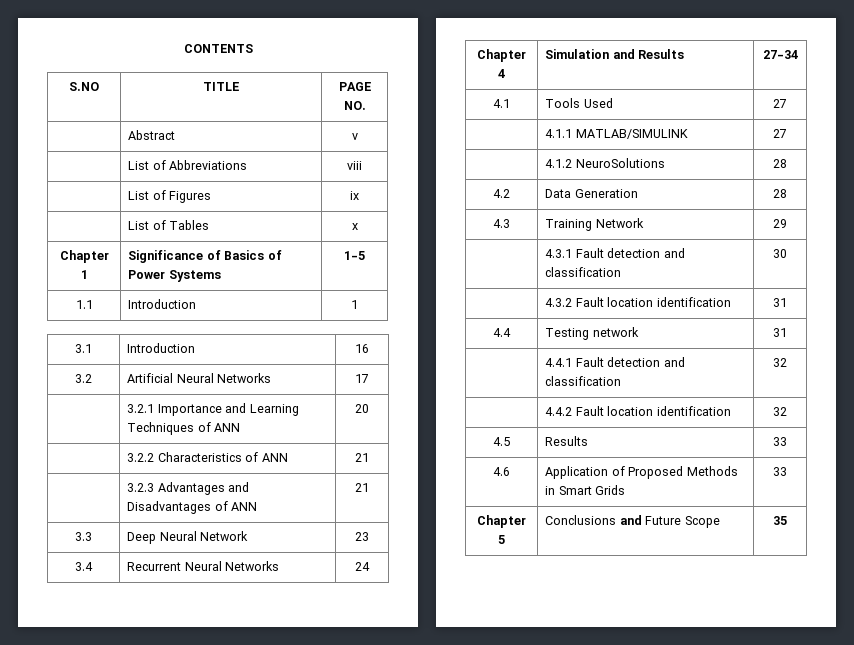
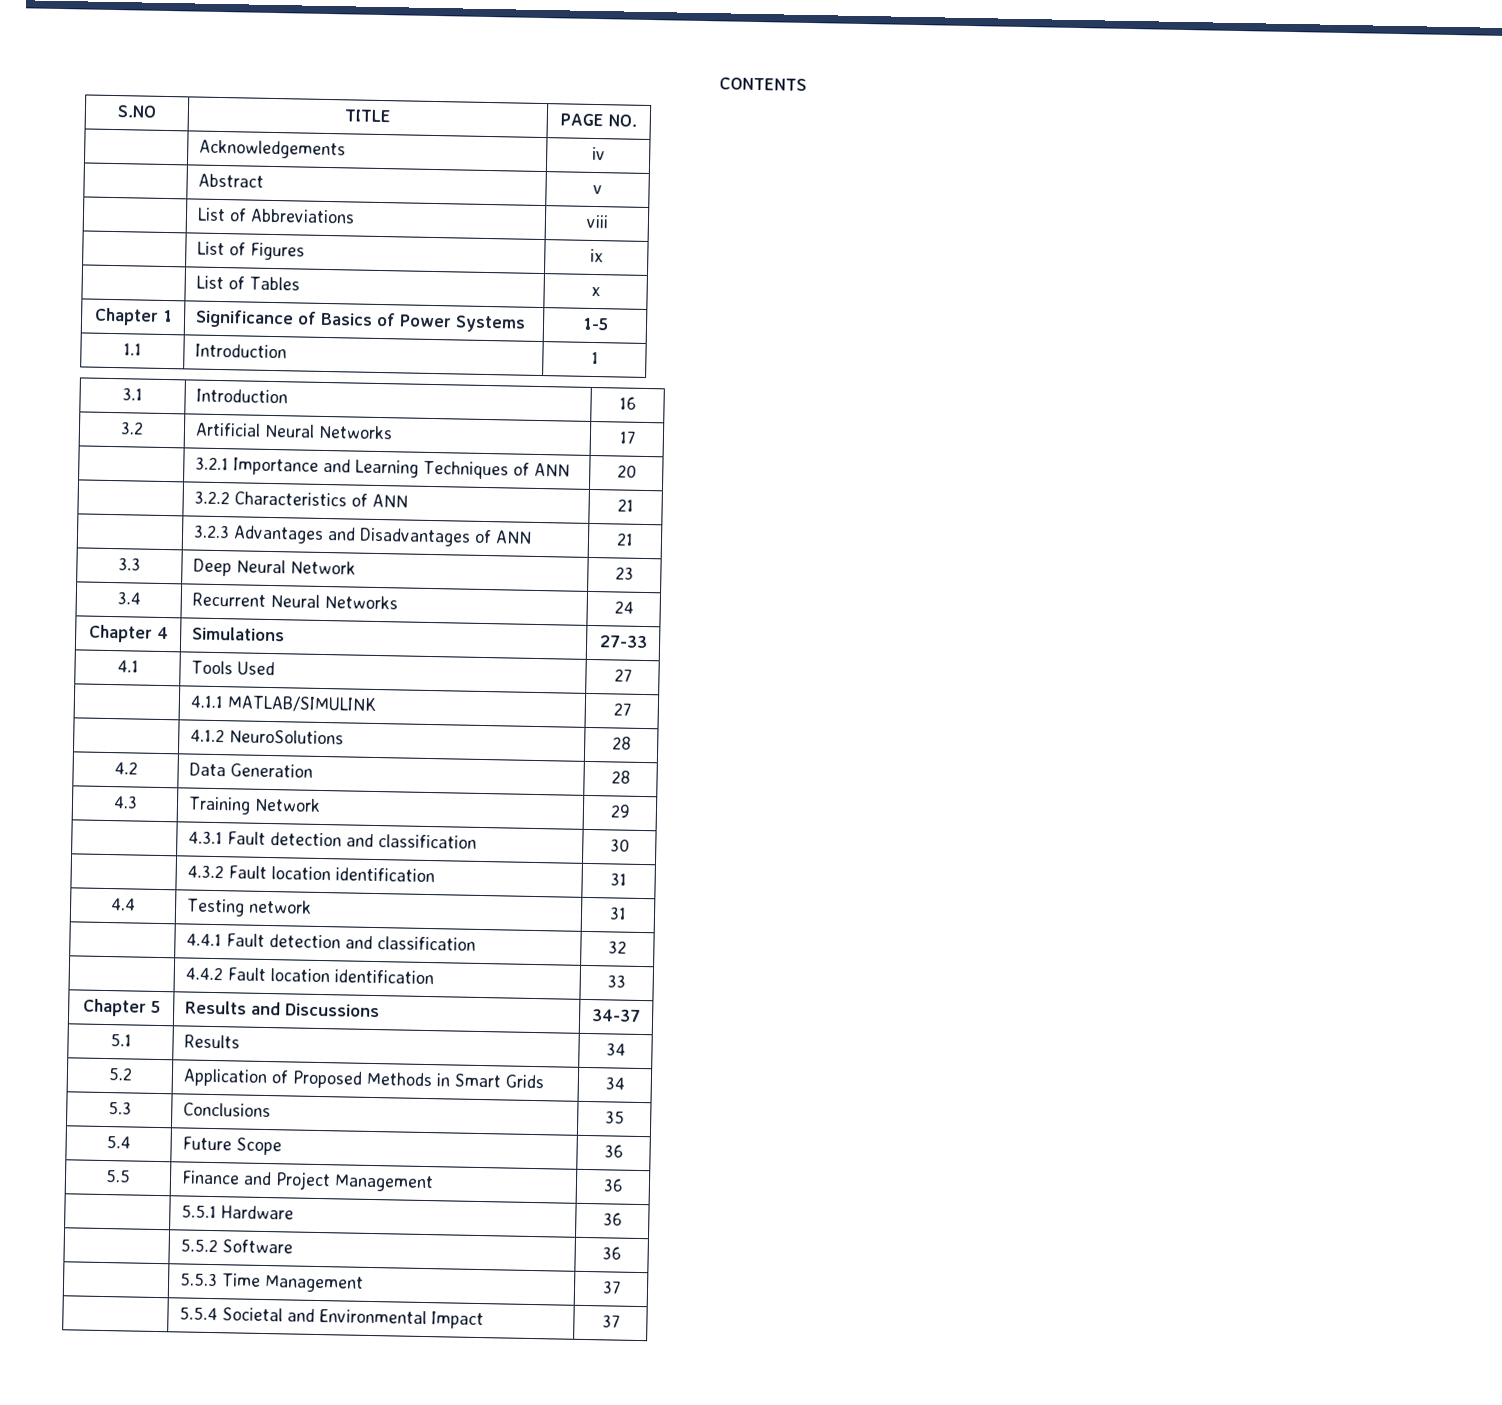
+ | Acknowledgements | iv
- Chapter 4 | Simulation and Results | 27-34
+ Chapter 4 | Simulations | 27-33
- | 4.4.2 Fault location identification | 32
- 4.5 | Results | 33
- 4.6 | Application of Proposed Methods in Smart Grids | 33
- Chapter 5 | Conclusions and Future Scope | 35
+ | 4.4.2 Fault location identification | 33
+ Chapter 5 | Results and Discussions | 34-37
+ 5.1 | Results | 34
+ 5.2 | Application of Proposed Methods in Smart Grids | 34
+ 5.3 | Conclusions | 35
+ 5.4 | Future Scope | 36
+ 5.5 | Finance and Project Management | 36
+ | 5.5.1 Hardware | 36
+ | 5.5.2 Software | 36
+ | 5.5.3 Time Management | 37
+ | 5.5.4 Societal and Environmental Impact | 37

